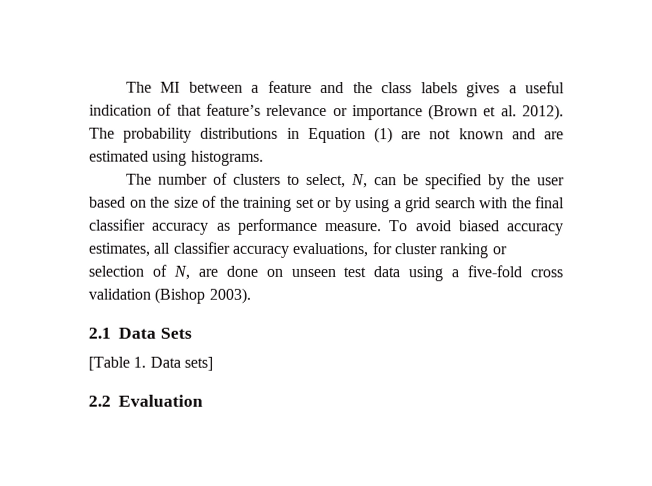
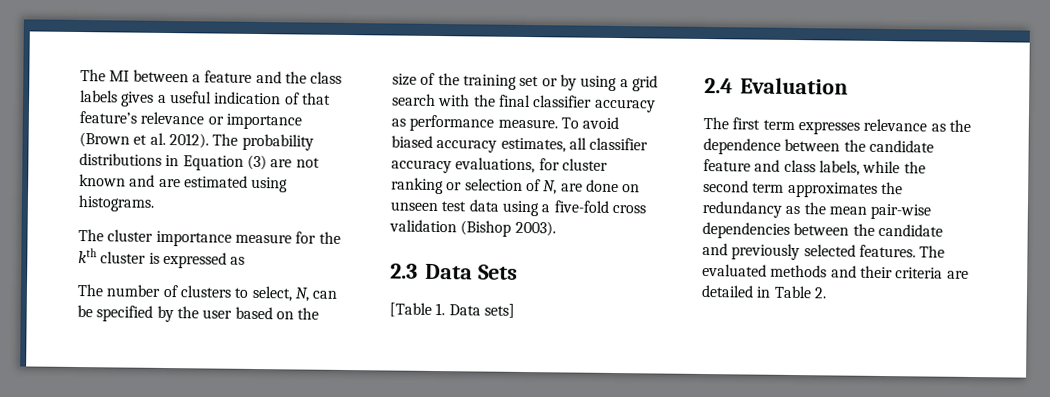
- The probability distributions in Equation (1) are not known and are estimated using histograms.
+ The probability distributions in Equation (3) are not known and are estimated using histograms.
+ The cluster importance measure for the kth cluster is expressed as
- 2.1 Data Sets
+ 2.3 Data Sets
- 2.2 Evaluation
+ 2.4 Evaluation
+ The first term expresses relevance as the dependence between the candidate feature and class labels, while the second term approximates the redundancy as the mean pair-wise dependencies between the candidate and previously selected features. The evaluated methods and their criteria are detailed in Table 2.

